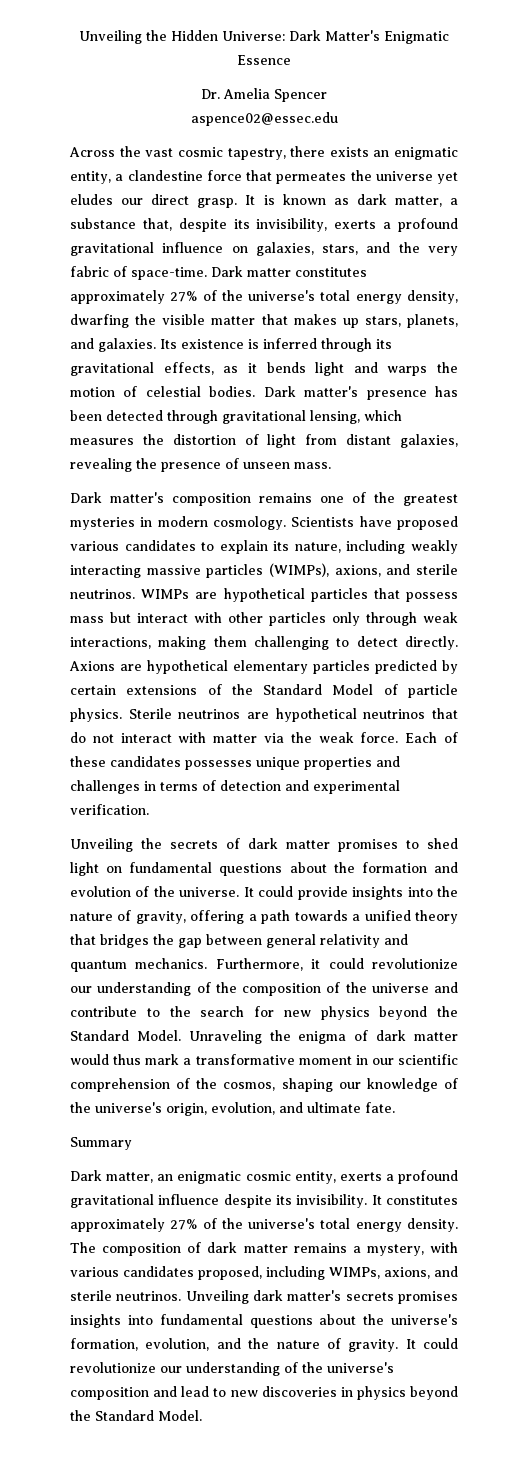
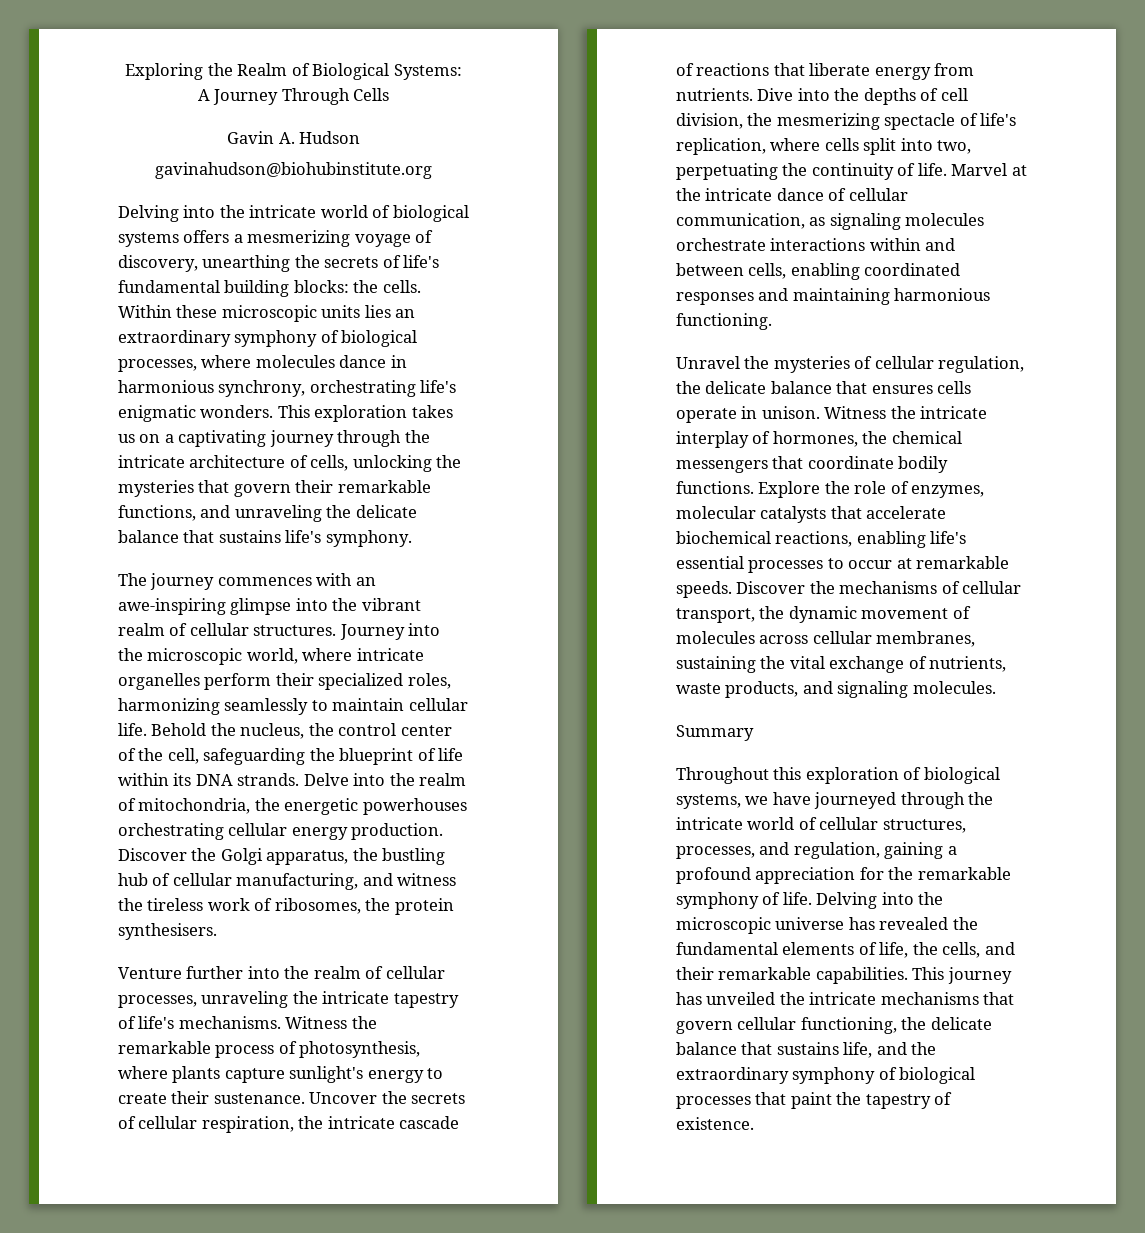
- Unveiling the Hidden Universe: Dark Matter's Enigmatic Essence
- Dr. Amelia Spencer
- aspence02@essec.edu
- Across the vast cosmic tapestry, there exists an enigmatic entity, a clandestine force that permeates the universe yet eludes our direct grasp. It is known as dark matter, a substance that, despite its invisibility, exerts a profound gravitational influence on galaxies, stars, and the very fabric of space-time. Dark matter constitutes approximately 27% of the universe's total energy density, dwarfing the visible matter that makes up stars, planets, and galaxies. Its existence is inferred through its gravitational effects, as it bends light and warps the motion of celestial bodies. Dark matter's presence has been detected through gravitational lensing, which measures the distortion of light from distant galaxies, revealing the presence of unseen mass.
- Dark matter's composition remains one of the greatest mysteries in modern cosmology. Scientists have proposed various candidates to explain its nature, including weakly interacting massive particles (WIMPs), axions, and sterile neutrinos. WIMPs are hypothetical particles that possess mass but interact with other particles only through weak interactions, making them challenging to detect directly. Axions are hypothetical elementary particles predicted by certain extensions of the Standard Model of particle physics. Sterile neutrinos are hypothetical neutrinos that do not interact with matter via the weak force. Each of these candidates possesses unique properties and challenges in terms of detection and experimental verification.
- Unveiling the secrets of dark matter promises to shed light on fundamental questions about the formation and evolution of the universe. It could provide insights into the nature of gravity, offering a path towards a unified theory that bridges the gap between general relativity and quantum mechanics. Furthermore, it could revolutionize our understanding of the composition of the universe and contribute to the search for new physics beyond the Standard Model. Unraveling the enigma of dark matter would thus mark a transformative moment in our scientific comprehension of the cosmos, shaping our knowledge of the universe's origin, evolution, and ultimate fate.
+ Exploring the Realm of Biological Systems: A Journey Through Cells
+ Gavin A. Hudson
+ gavinahudson@biohubinstitute.org
+ Delving into the intricate world of biological systems offers a mesmerizing voyage of discovery, unearthing the secrets of life's fundamental building blocks: the cells. Within these microscopic units lies an extraordinary symphony of biological processes, where molecules dance in harmonious synchrony, orchestrating life's enigmatic wonders. This exploration takes us on a captivating journey through the intricate architecture of cells, unlocking the mysteries that govern their remarkable functions, and unraveling the delicate balance that sustains life's symphony.
+ The journey commences with an awe-inspiring glimpse into the vibrant realm of cellular structures. Journey into the microscopic world, where intricate organelles perform their specialized roles, harmonizing seamlessly to maintain cellular life. Behold the nucleus, the control center of the cell, safeguarding the blueprint of life within its DNA strands. Delve into the realm of mitochondria, the energetic powerhouses orchestrating cellular energy production. Discover the Golgi apparatus, the bustling hub of cellular manufacturing, and witness the tireless work of ribosomes, the protein synthesisers.
+ Venture further into the realm of cellular processes, unraveling the intricate tapestry of life's mechanisms. Witness the remarkable process of photosynthesis, where plants capture sunlight's energy to create their sustenance. Uncover the secrets of cellular respiration, the intricate cascade of reactions that liberate energy from nutrients. Dive into the depths of cell division, the mesmerizing spectacle of life's replication, where cells split into two, perpetuating the continuity of life. Marvel at the intricate dance of cellular communication, as signaling molecules orchestrate interactions within and between cells, enabling coordinated responses and maintaining harmonious functioning.
+ Unravel the mysteries of cellular regulation, the delicate balance that ensures cells operate in unison. Witness the intricate interplay of hormones, the chemical messengers that coordinate bodily functions. Explore the role of enzymes, molecular catalysts that accelerate biochemical reactions, enabling life's essential processes to occur at remarkable speeds. Discover the mechanisms of cellular transport, the dynamic movement of molecules across cellular membranes, sustaining the vital exchange of nutrients, waste products, and signaling molecules.
  Summary
- Dark matter, an enigmatic cosmic entity, exerts a profound gravitational influence despite its invisibility. It constitutes approximately 27% of the universe's total energy density. The composition of dark matter remains a mystery, with various candidates proposed, including WIMPs, axions, and sterile neutrinos. Unveiling dark matter's secrets promises insights into fundamental questions about the universe's formation, evolution, and the nature of gravity. It could revolutionize our understanding of the universe's composition and lead to new discoveries in physics beyond the Standard Model.
+ Throughout this exploration of biological systems, we have journeyed through the intricate world of cellular structures, processes, and regulation, gaining a profound appreciation for the remarkable symphony of life. Delving into the microscopic universe has revealed the fundamental elements of life, the cells, and their remarkable capabilities. This journey has unveiled the intricate mechanisms that govern cellular functioning, the delicate balance that sustains life, and the extraordinary symphony of biological processes that paint the tapestry of existence.

